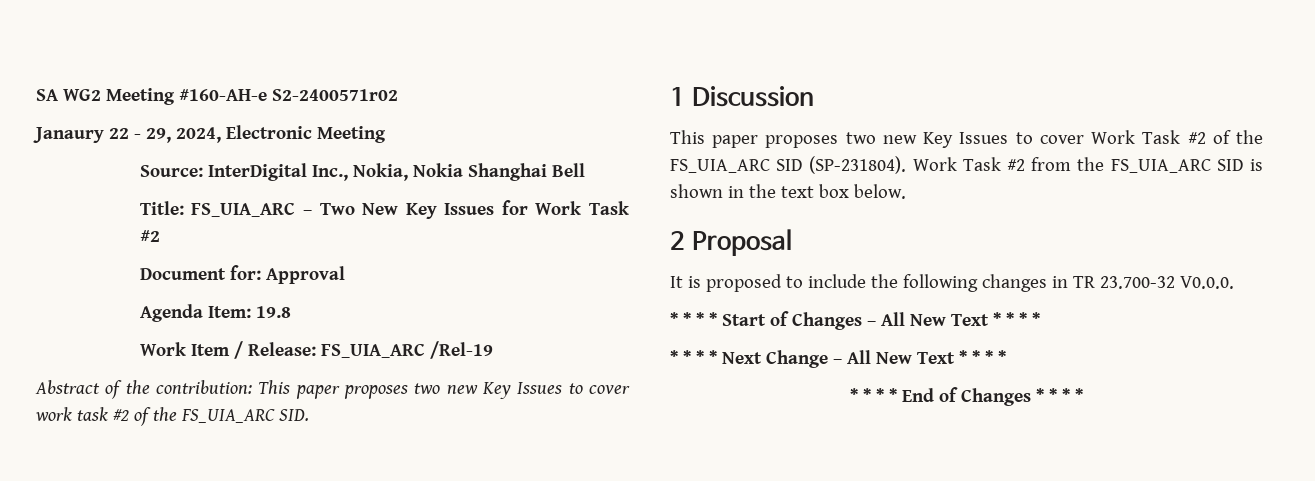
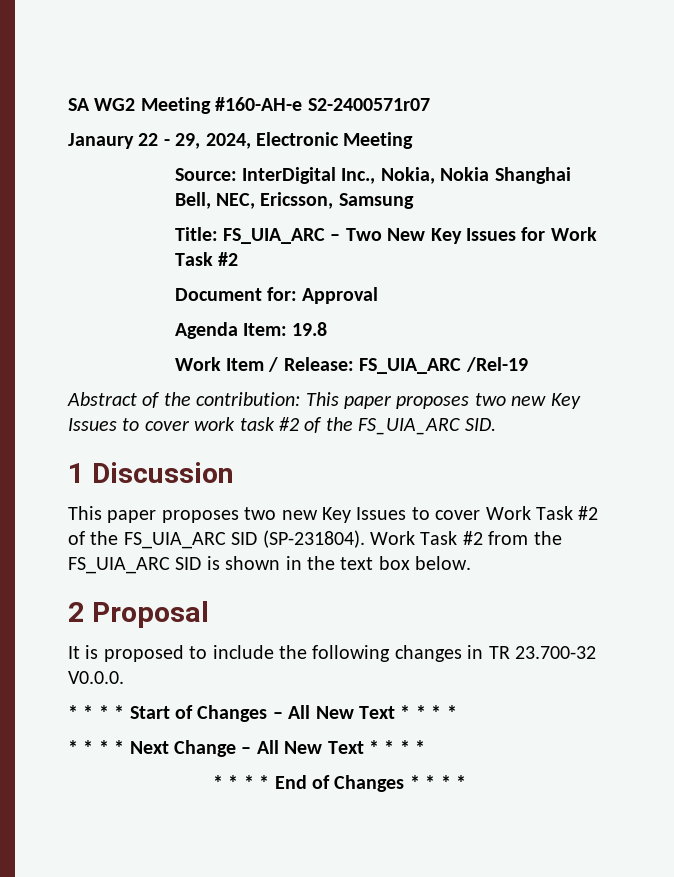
- SA WG2 Meeting #160-AH-e S2-2400571r02
+ SA WG2 Meeting #160-AH-e S2-2400571r07
- Source: InterDigital Inc., Nokia, Nokia Shanghai Bell
+ Source: InterDigital Inc., Nokia, Nokia Shanghai Bell, NEC, Ericsson, Samsung

